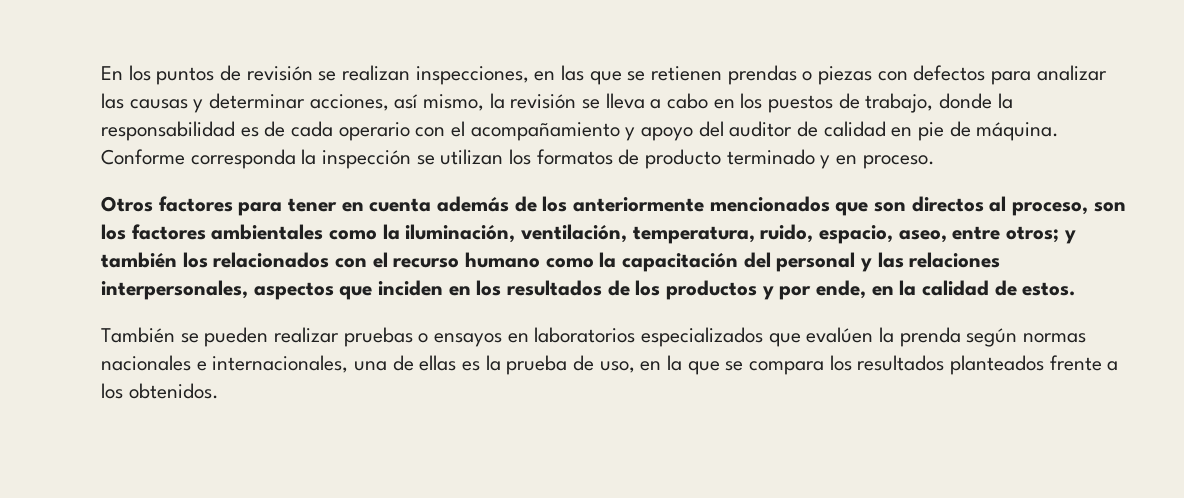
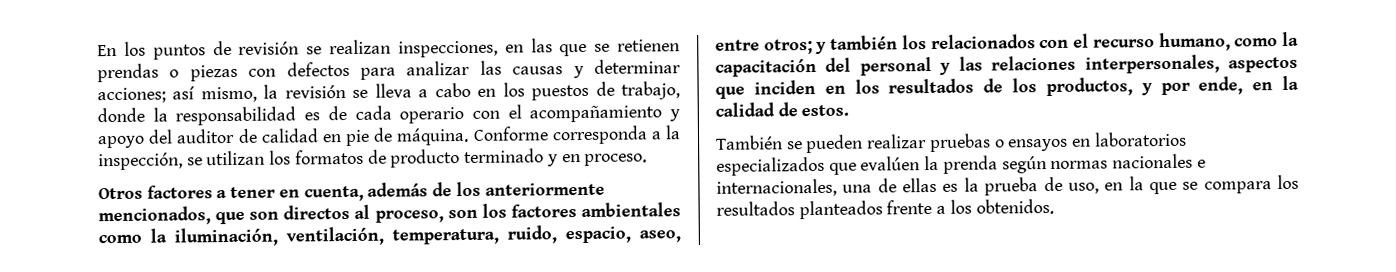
- En los puntos de revisión se realizan inspecciones, en las que se retienen prendas o piezas con defectos para analizar las causas y determinar acciones, así mismo, la revisión se lleva a cabo en los puestos de trabajo, donde la responsabilidad es de cada operario con el acompañamiento y apoyo del auditor de calidad en pie de máquina.
+ En los puntos de revisión se realizan inspecciones, en las que se retienen prendas o piezas con defectos para analizar las causas y determinar acciones; así mismo, la revisión se lleva a cabo en los puestos de trabajo, donde la responsabilidad es de cada operario con el acompañamiento y apoyo del auditor de calidad en pie de máquina.
- Conforme corresponda la inspección se utilizan los formatos de producto terminado y en proceso.
+ Conforme corresponda a la inspección, se utilizan los formatos de producto terminado y en proceso.
- Otros factores para tener en cuenta además de los anteriormente mencionados que son directos al proceso, son los factores ambientales como la iluminación, ventilación, temperatura, ruido, espacio, aseo, entre otros; y también los relacionados con el recurso humano como la capacitación del personal y las relaciones interpersonales, aspectos que inciden en los resultados de los productos y por ende, en la calidad de estos.
+ Otros factores a tener en cuenta, además de los anteriormente mencionados, que son directos al proceso, son los factores ambientales como la iluminación, ventilación, temperatura, ruido, espacio, aseo, entre otros; y también los relacionados con el recurso humano, como la capacitación del personal y las relaciones interpersonales, aspectos que inciden en los resultados de los productos, y por ende, en la calidad de estos.

